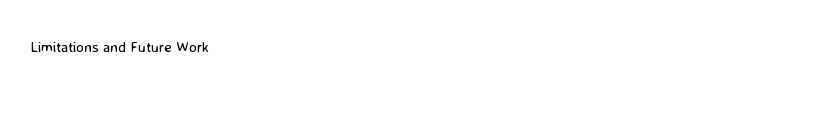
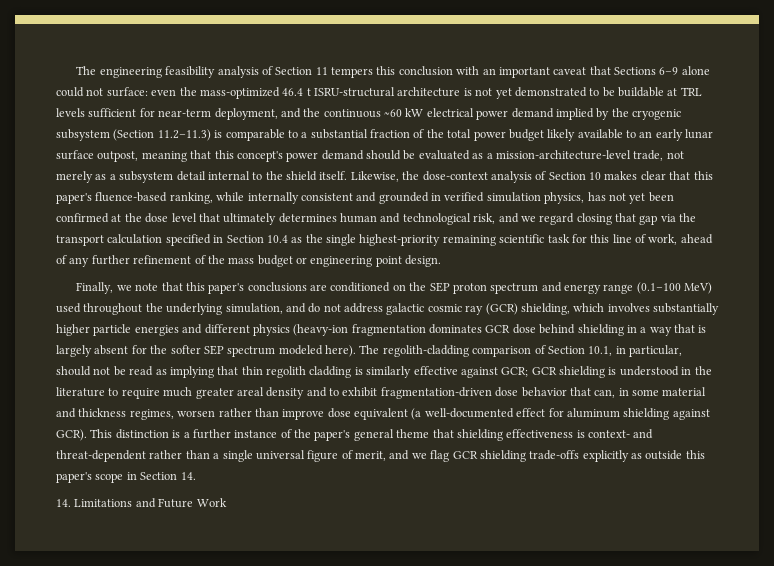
- Limitations and Future Work
+ The engineering feasibility analysis of Section 11 tempers this conclusion with an important caveat that Sections 6–9 alone could not surface: even the mass-optimized 46.4 t ISRU-structural architecture is not yet demonstrated to be buildable at TRL levels sufficient for near-term deployment, and the continuous ~60 kW electrical power demand implied by the cryogenic subsystem (Section 11.2–11.3) is comparable to a substantial fraction of the total power budget likely available to an early lunar surface outpost, meaning that this concept's power demand should be evaluated as a mission-architecture-level trade, not merely as a subsystem detail internal to the shield itself. Likewise, the dose-context analysis of Section 10 makes clear that this paper's fluence-based ranking, while internally consistent and grounded in verified simulation physics, has not yet been confirmed at the dose level that ultimately determines human and technological risk, and we regard closing that gap via the transport calculation specified in Section 10.4 as the single highest-priority remaining scientific task for this line of work, ahead of any further refinement of the mass budget or engineering point design.
+ Finally, we note that this paper's conclusions are conditioned on the SEP proton spectrum and energy range (0.1–100 MeV) used throughout the underlying simulation, and do not address galactic cosmic ray (GCR) shielding, which involves substantially higher particle energies and different physics (heavy-ion fragmentation dominates GCR dose behind shielding in a way that is largely absent for the softer SEP spectrum modeled here). The regolith-cladding comparison of Section 10.1, in particular, should not be read as implying that thin regolith cladding is similarly effective against GCR; GCR shielding is understood in the literature to require much greater areal density and to exhibit fragmentation-driven dose behavior that can, in some material and thickness regimes, worsen rather than improve dose equivalent (a well-documented effect for aluminum shielding against GCR). This distinction is a further instance of the paper's general theme that shielding effectiveness is context- and threat-dependent rather than a single universal figure of merit, and we flag GCR shielding trade-offs explicitly as outside this paper's scope in Section 14.
+ 14. Limitations and Future Work

